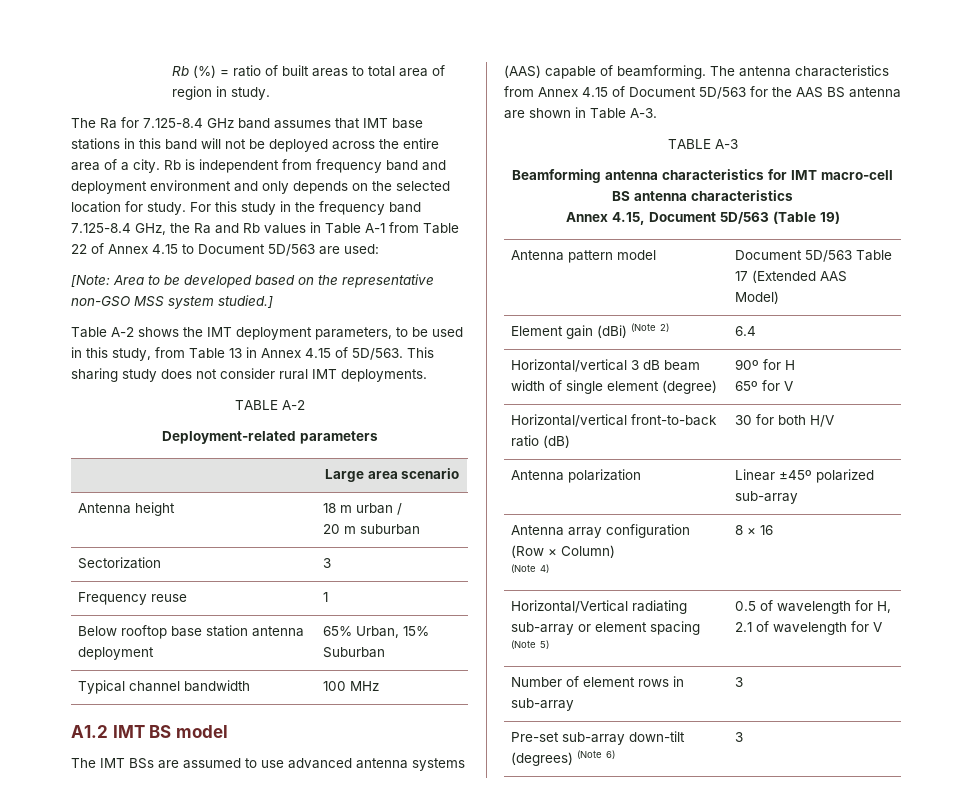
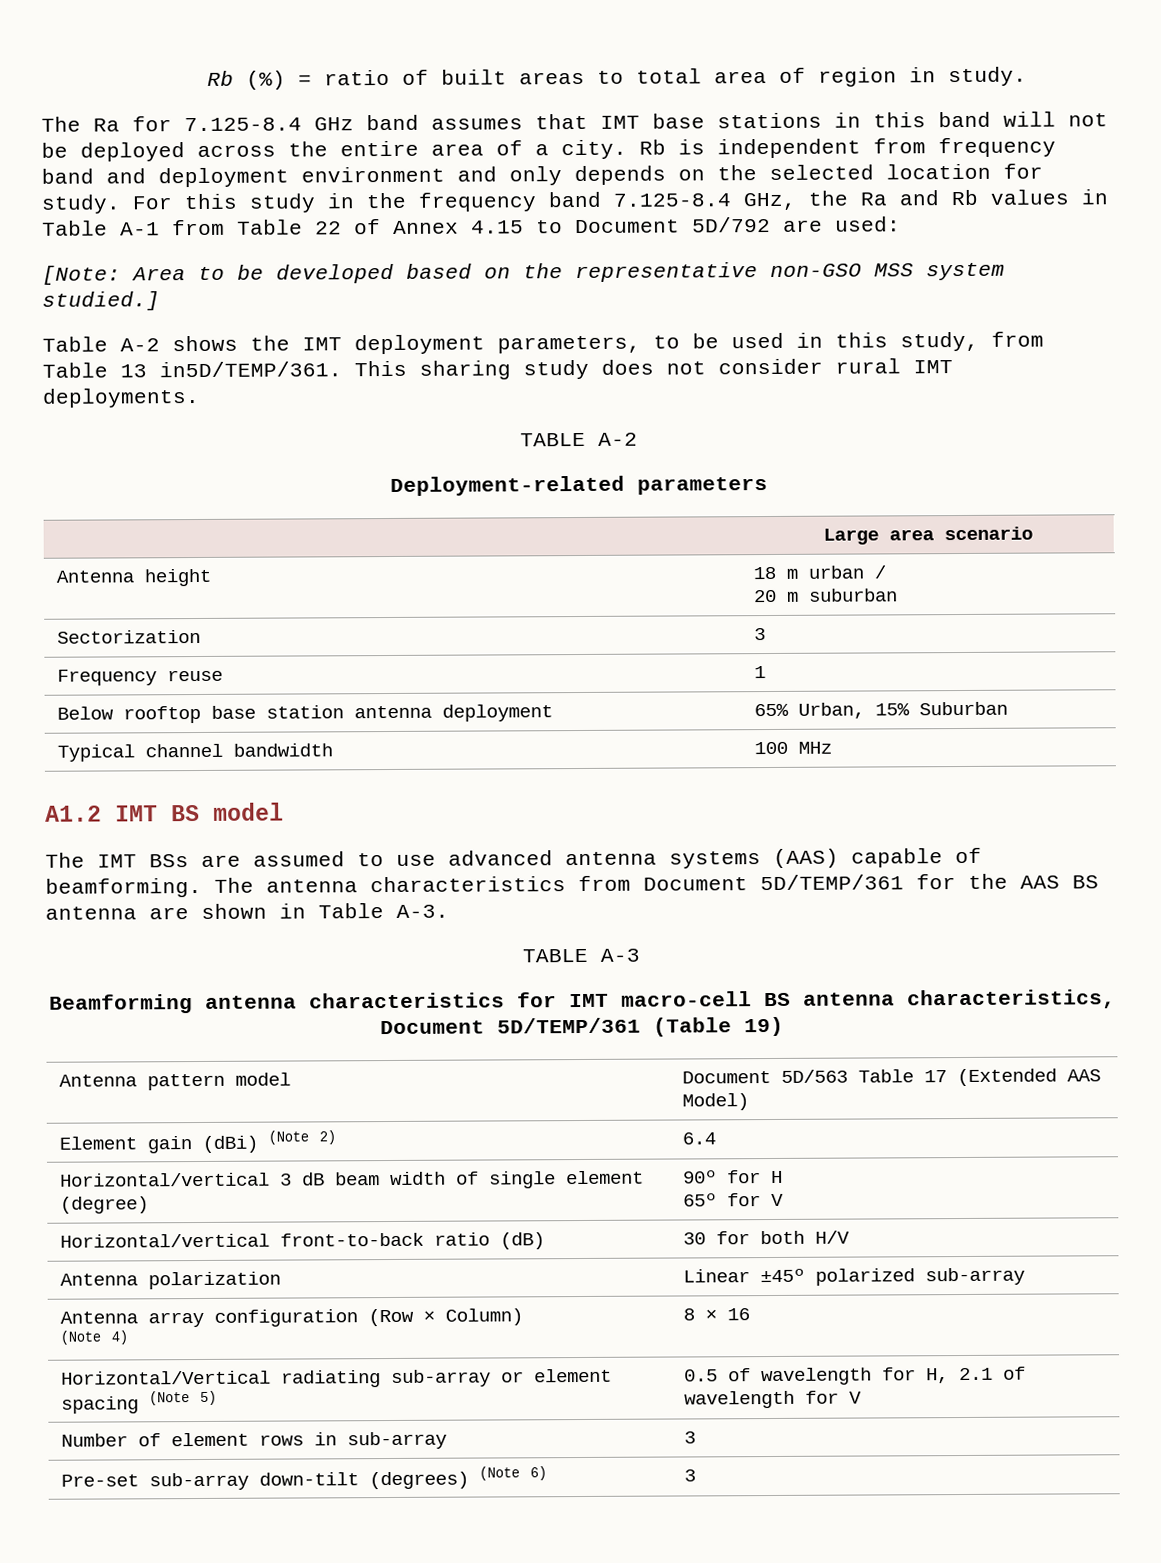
- For this study in the frequency band 7.125-8.4 GHz, the Ra and Rb values in Table A-1 from Table 22 of Annex 4.15 to Document 5D/563 are used:
+ For this study in the frequency band 7.125-8.4 GHz, the Ra and Rb values in Table A-1 from Table 22 of Annex 4.15 to Document 5D/792 are used:
- Table A-2 shows the IMT deployment parameters, to be used in this study, from Table 13 in Annex 4.15 of 5D/563.
+ Table A-2 shows the IMT deployment parameters, to be used in this study, from Table 13 in5D/TEMP/361.
- The antenna characteristics from Annex 4.15 of Document 5D/563 for the AAS BS antenna are shown in Table A-3.
+ The antenna characteristics from Document 5D/TEMP/361 for the AAS BS antenna are shown in Table A-3.
- Beamforming antenna characteristics for IMT macro-cell BS antenna characteristics
- Annex 4.15, Document 5D/563 (Table 19)
+ Beamforming antenna characteristics for IMT macro-cell BS antenna characteristics, Document 5D/TEMP/361 (Table 19)

